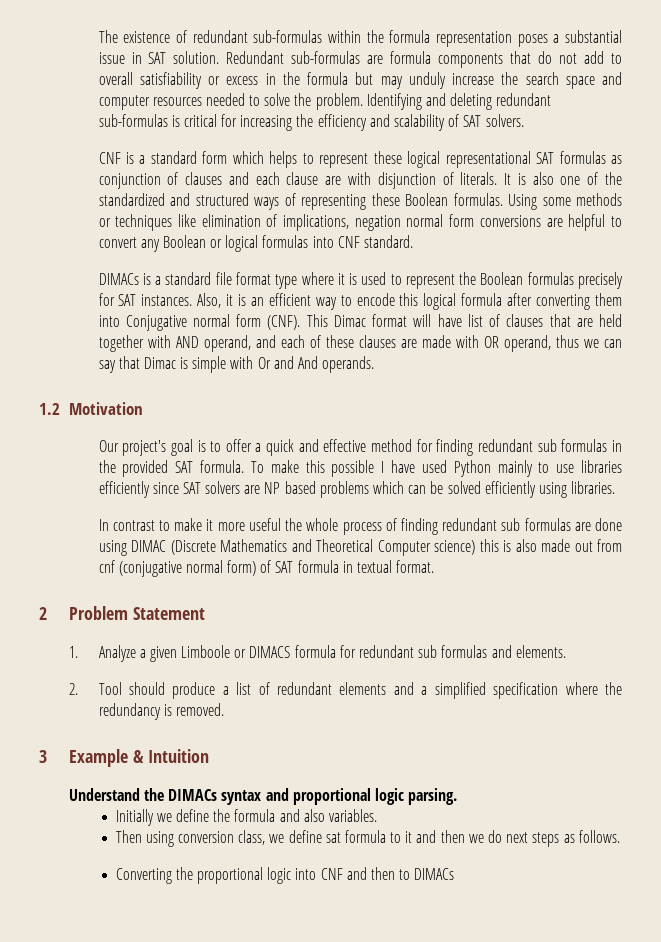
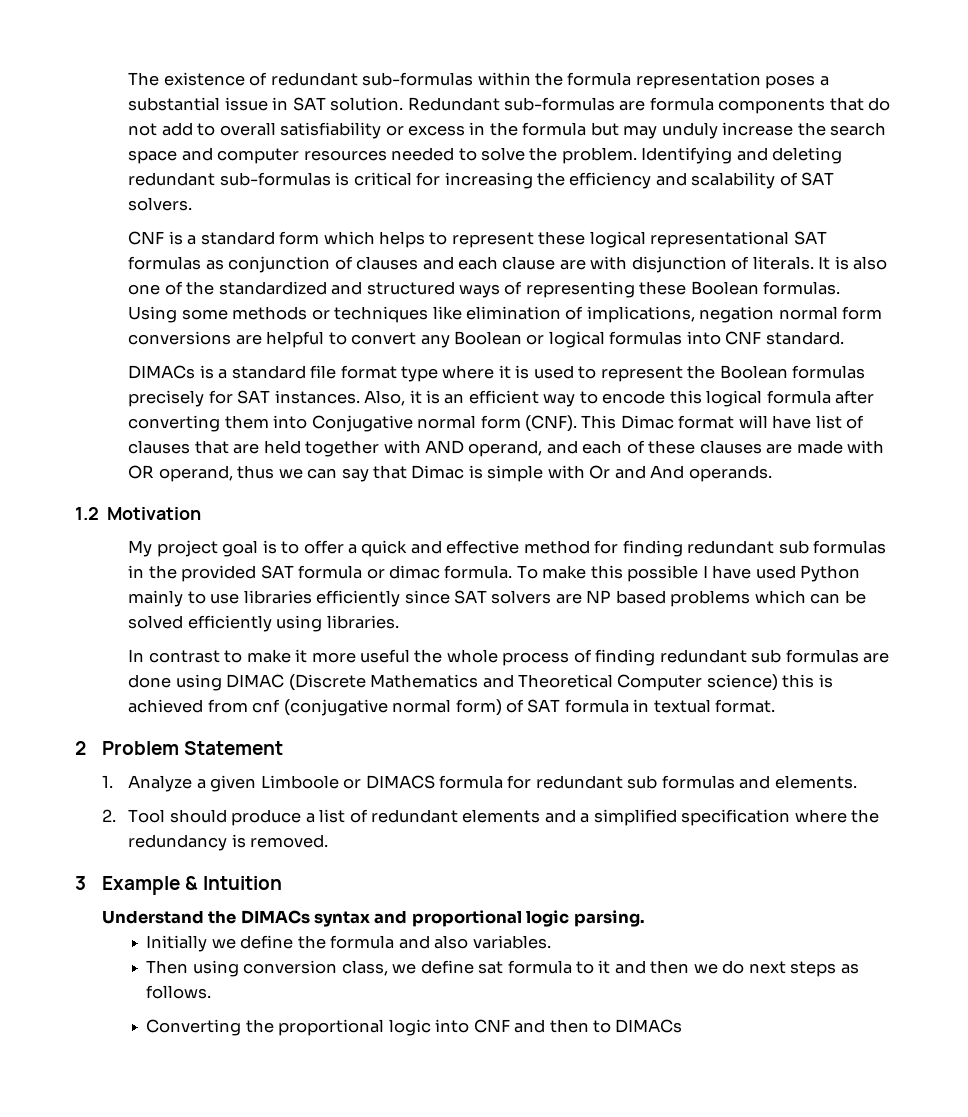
- Our project's goal is to offer a quick and effective method for finding redundant sub formulas in the provided SAT formula.
+ My project goal is to offer a quick and effective method for finding redundant sub formulas in the provided SAT formula or dimac formula.
- In contrast to make it more useful the whole process of finding redundant sub formulas are done using DIMAC (Discrete Mathematics and Theoretical Computer science) this is also made out from cnf (conjugative normal form) of SAT formula in textual format.
+ In contrast to make it more useful the whole process of finding redundant sub formulas are done using DIMAC (Discrete Mathematics and Theoretical Computer science) this is achieved from cnf (conjugative normal form) of SAT formula in textual format.

